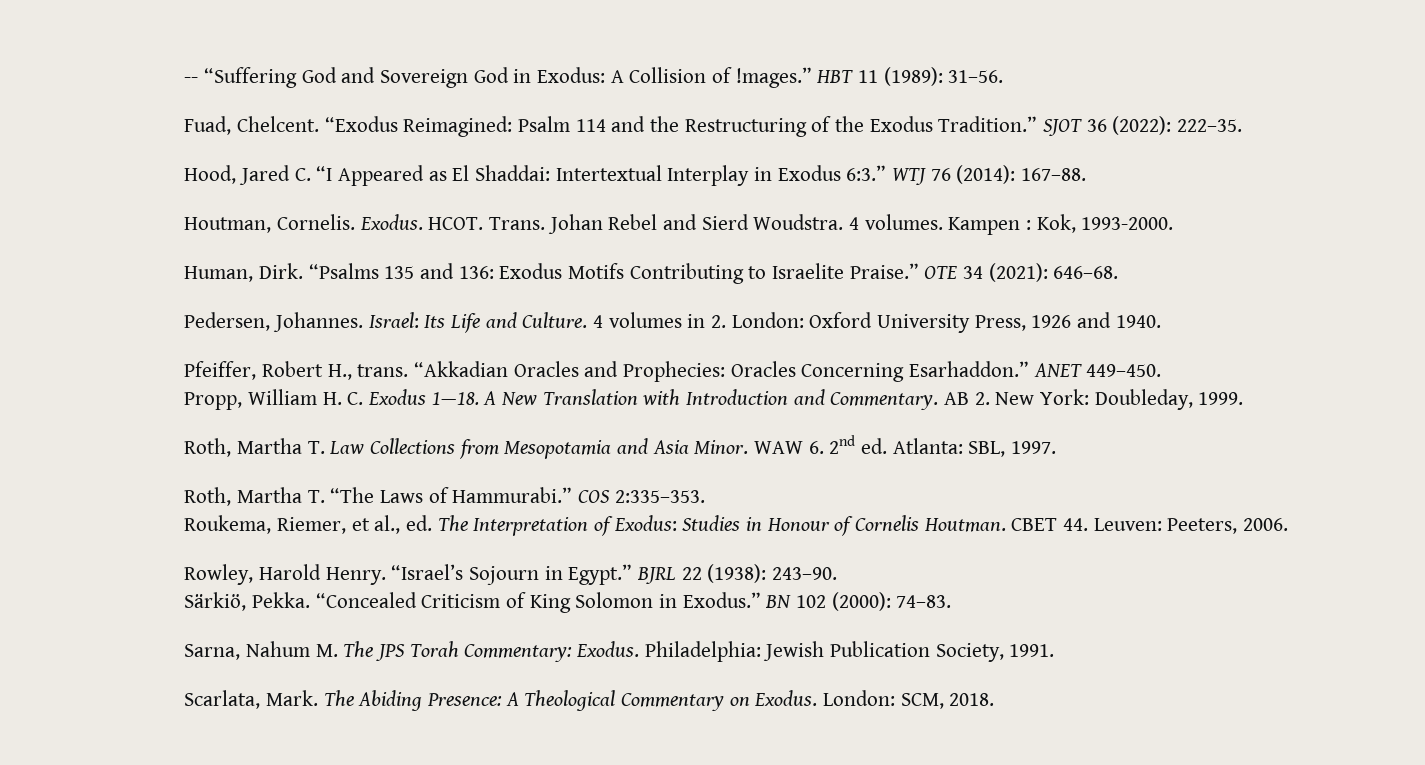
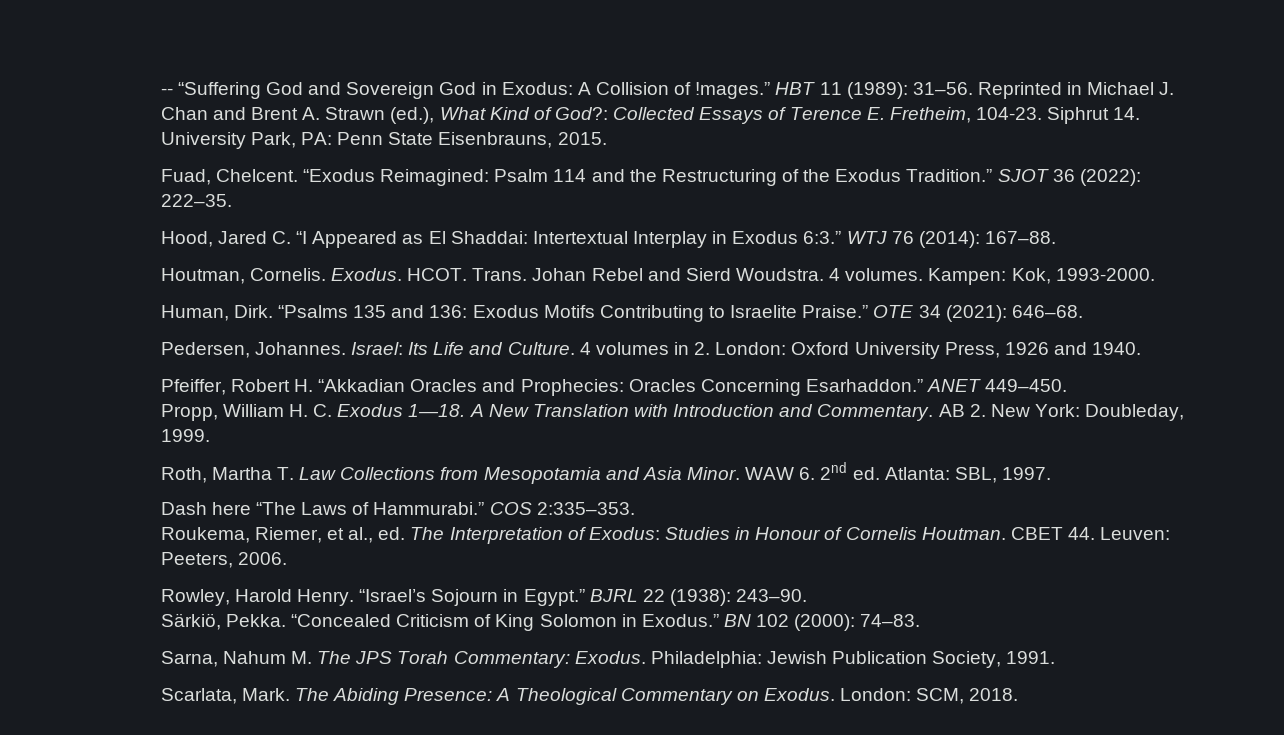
+ Reprinted in Michael J. Chan and Brent A. Strawn (ed.), What Kind of God?: Collected Essays of Terence E. Fretheim, 104-23. Siphrut 14. University Park, PA: Penn State Eisenbrauns, 2015.
- Kampen : Kok, 1993-2000.
+ Kampen: Kok, 1993-2000.
- Pfeiffer, Robert H., trans. “Akkadian Oracles and Prophecies: Oracles Concerning Esarhaddon.”
+ Pfeiffer, Robert H. “Akkadian Oracles and Prophecies: Oracles Concerning Esarhaddon.”
- Roth, Martha T. “The Laws of Hammurabi.”
+ Dash here “The Laws of Hammurabi.”

